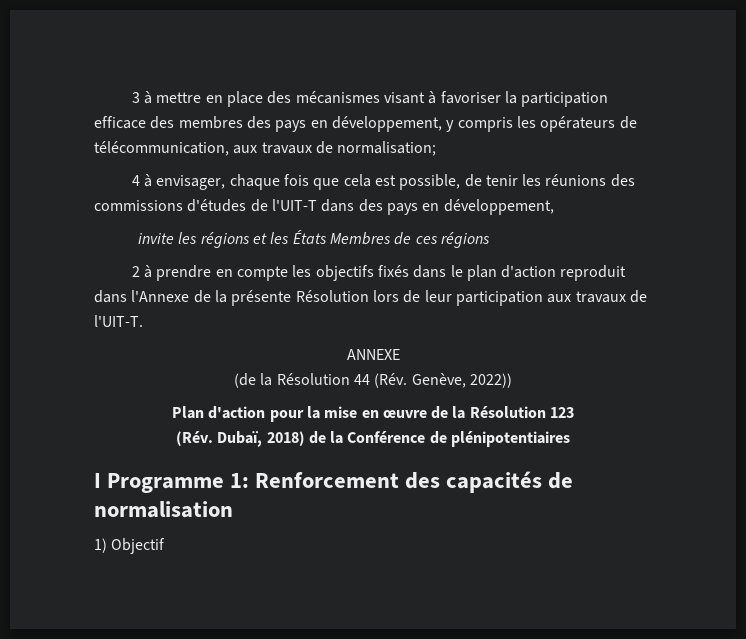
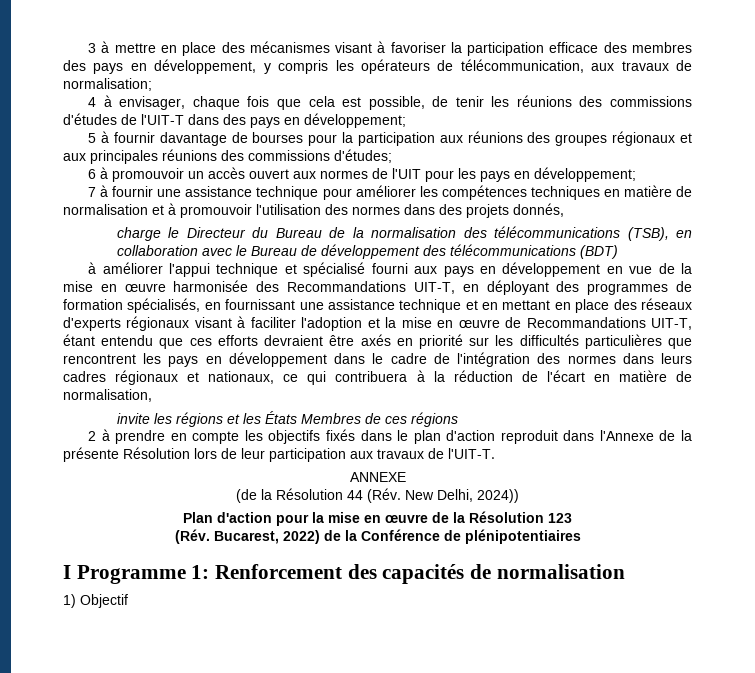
- 4 à envisager, chaque fois que cela est possible, de tenir les réunions des commissions d'études de l'UIT-T dans des pays en développement,
+ 4 à envisager, chaque fois que cela est possible, de tenir les réunions des commissions d'études de l'UIT-T dans des pays en développement;
+ 5 à fournir davantage de bourses pour la participation aux réunions des groupes régionaux et aux principales réunions des commissions d'études;
+ 6 à promouvoir un accès ouvert aux normes de l'UIT pour les pays en développement;
+ 7 à fournir une assistance technique pour améliorer les compétences techniques en matière de normalisation et à promouvoir l'utilisation des normes dans des projets donnés,
+ charge le Directeur du Bureau de la normalisation des télécommunications (TSB), en collaboration avec le Bureau de développement des télécommunications (BDT)
+ à améliorer l'appui technique et spécialisé fourni aux pays en développement en vue de la mise en œuvre harmonisée des Recommandations UIT-T, en déployant des programmes de formation spécialisés, en fournissant une assistance technique et en mettant en place des réseaux d'experts régionaux visant à faciliter l'adoption et la mise en œuvre de Recommandations UIT-T, étant entendu que ces efforts devraient être axés en priorité sur les difficultés particulières que rencontrent les pays en développement dans le cadre de l'intégration des normes dans leurs cadres régionaux et nationaux, ce qui contribuera à la réduction de l'écart en matière de normalisation,
- (de la Résolution 44 (Rév. Genève, 2022))
+ (de la Résolution 44 (Rév. New Delhi, 2024))
- (Rév. Dubaï, 2018) de la Conférence de plénipotentiaires
+ (Rév. Bucarest, 2022) de la Conférence de plénipotentiaires

